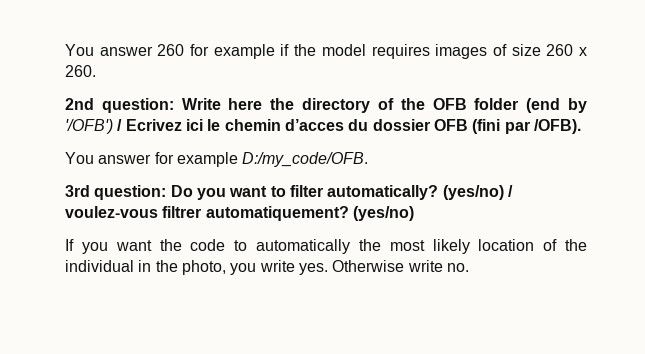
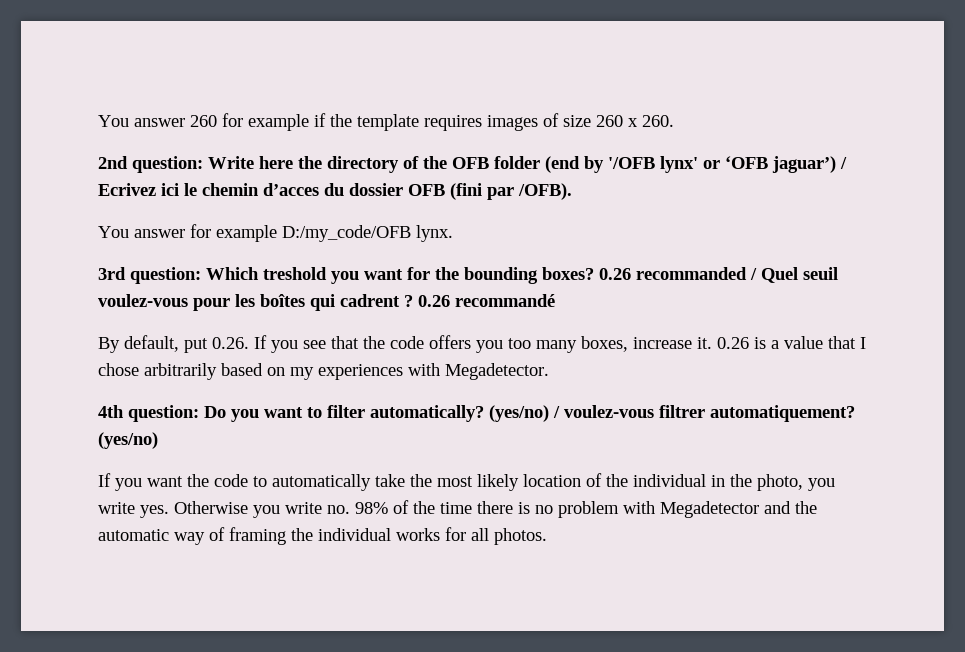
- You answer 260 for example if the model requires images of size 260 x 260.
+ You answer 260 for example if the template requires images of size 260 x 260.
- 2nd question: Write here the directory of the OFB folder (end by '/OFB') / Ecrivez ici le chemin d’acces du dossier OFB (fini par /OFB).
+ 2nd question: Write here the directory of the OFB folder (end by '/OFB lynx' or ‘OFB jaguar’) / Ecrivez ici le chemin d’acces du dossier OFB (fini par /OFB).
- You answer for example D:/my_code/OFB.
+ You answer for example D:/my_code/OFB lynx.
- 3rd question: Do you want to filter automatically?
+ 3rd question: Which treshold you want for the bounding boxes? 0.26 recommanded / Quel seuil voulez-vous pour les boîtes qui cadrent ? 0.26 recommandé
+ By default, put 0.26. If you see that the code offers you too many boxes, increase it. 0.26 is a value that I chose arbitrarily based on my experiences with Megadetector.
+ 4th question: Do you want to filter automatically?
- If you want the code to automatically the most likely location of the individual in the photo, you write yes.
+ If you want the code to automatically take the most likely location of the individual in the photo, you write yes.
- Otherwise write no.
+ Otherwise you write no. 98% of the time there is no problem with Megadetector and the automatic way of framing the individual works for all photos.

